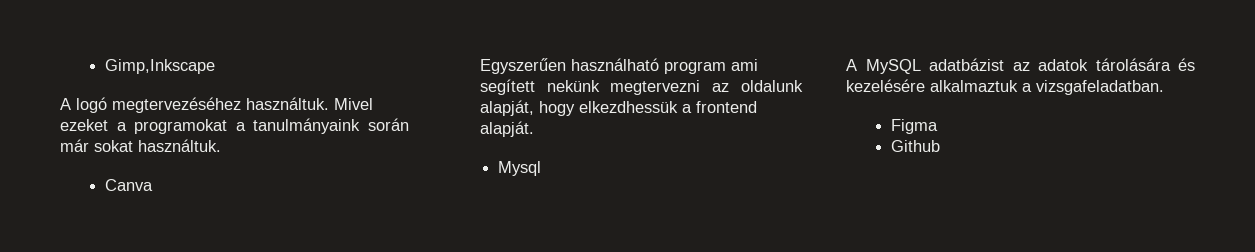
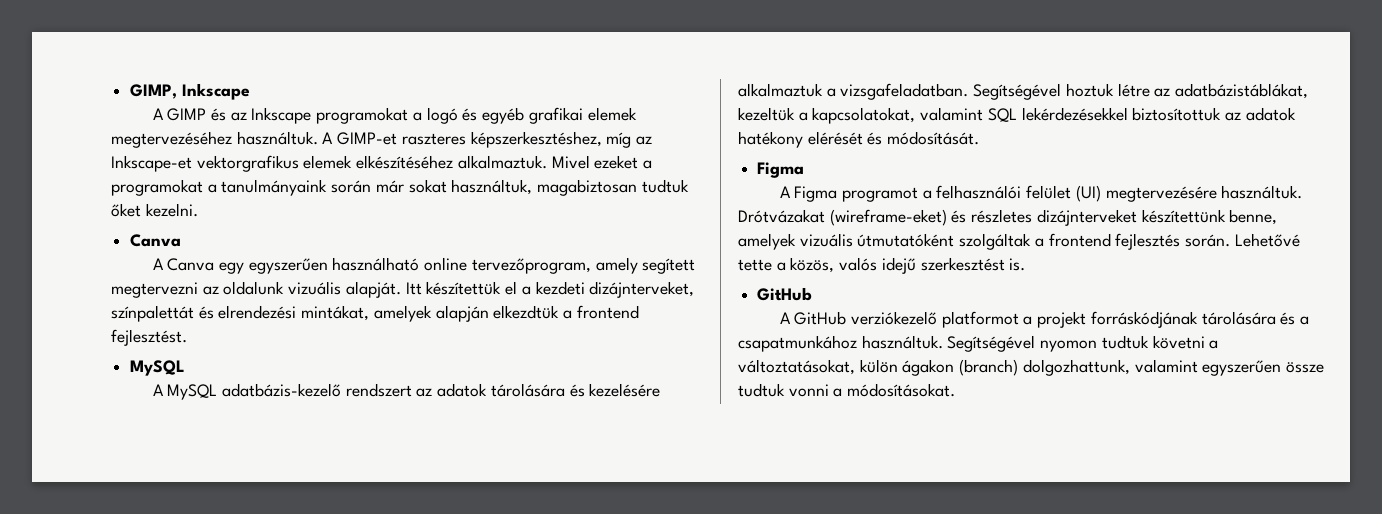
- Gimp,Inkscape
- A logó megtervezéséhez használtuk.
+ GIMP, Inkscape
+ A GIMP és az Inkscape programokat a logó és egyéb grafikai elemek megtervezéséhez használtuk. A GIMP-et raszteres képszerkesztéshez, míg az Inkscape-et vektorgrafikus elemek elkészítéséhez alkalmaztuk.
- Mivel ezeket a programokat a tanulmányaink során már sokat használtuk.
+ Mivel ezeket a programokat a tanulmányaink során már sokat használtuk, magabiztosan tudtuk őket kezelni.
  Canva
- Egyszerűen használható program ami segített nekünk megtervezni az oldalunk alapját, hogy elkezdhessük a frontend alapját.
- Mysql
+ A Canva egy egyszerűen használható online tervezőprogram, amely segített megtervezni az oldalunk vizuális alapját. Itt készítettük el a kezdeti dizájnterveket, színpalettát és elrendezési mintákat, amelyek alapján elkezdtük a frontend fejlesztést.
+ MySQL
- A MySQL adatbázist az adatok tárolására és kezelésére alkalmaztuk a vizsgafeladatban.
+ A MySQL adatbázis-kezelő rendszert az adatok tárolására és kezelésére alkalmaztuk a vizsgafeladatban. Segítségével hoztuk létre az adatbázistáblákat, kezeltük a kapcsolatokat, valamint SQL lekérdezésekkel biztosítottuk az adatok hatékony elérését és módosítását.
  Figma
- Github
+ A Figma programot a felhasználói felület (UI) megtervezésére használtuk. Drótvázakat (wireframe-eket) és részletes dizájnterveket készítettünk benne, amelyek vizuális útmutatóként szolgáltak a frontend fejlesztés során. Lehetővé tette a közös, valós idejű szerkesztést is.
+ GitHub
+ A GitHub verziókezelő platformot a projekt forráskódjának tárolására és a csapatmunkához használtuk. Segítségével nyomon tudtuk követni a változtatásokat, külön ágakon (branch) dolgozhattunk, valamint egyszerűen össze tudtuk vonni a módosításokat.

